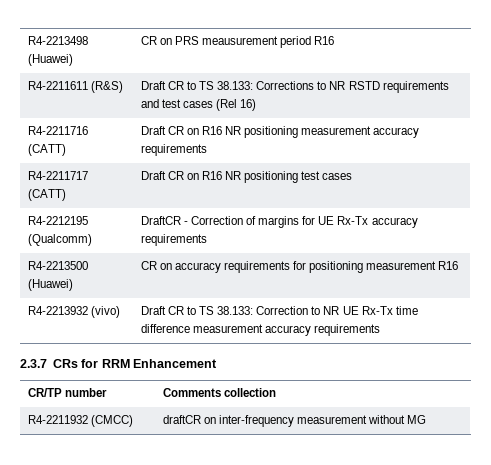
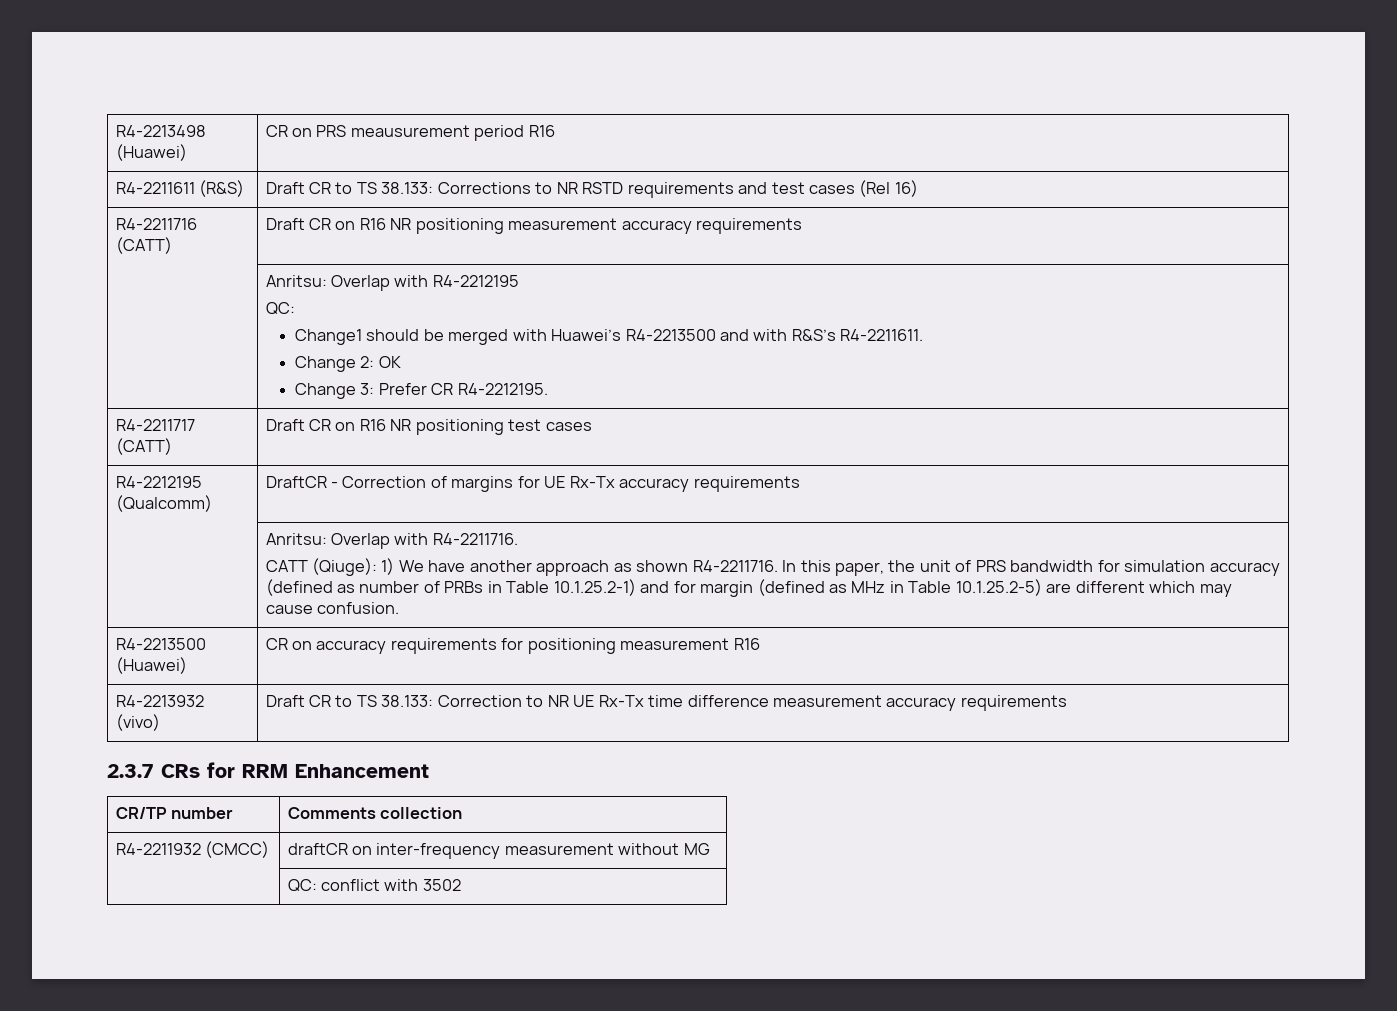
+ | Anritsu: Overlap with R4-2212195
+ QC:
+ Change1 should be merged with Huawei’s R4-2213500 and with R&S’s R4-2211611.
+ Change 2: OK
+ Change 3: Prefer CR R4-2212195.
+ Anritsu: Overlap with R4-2211716.
+ CATT (Qiuge): 1) We have another approach as shown R4-2211716. In this paper, the unit of PRS bandwidth for simulation accuracy (defined as number of PRBs in Table 10.1.25.2-1) and for margin (defined as MHz in Table 10.1.25.2-5) are different which may cause confusion.
+ | QC: conflict with 3502

